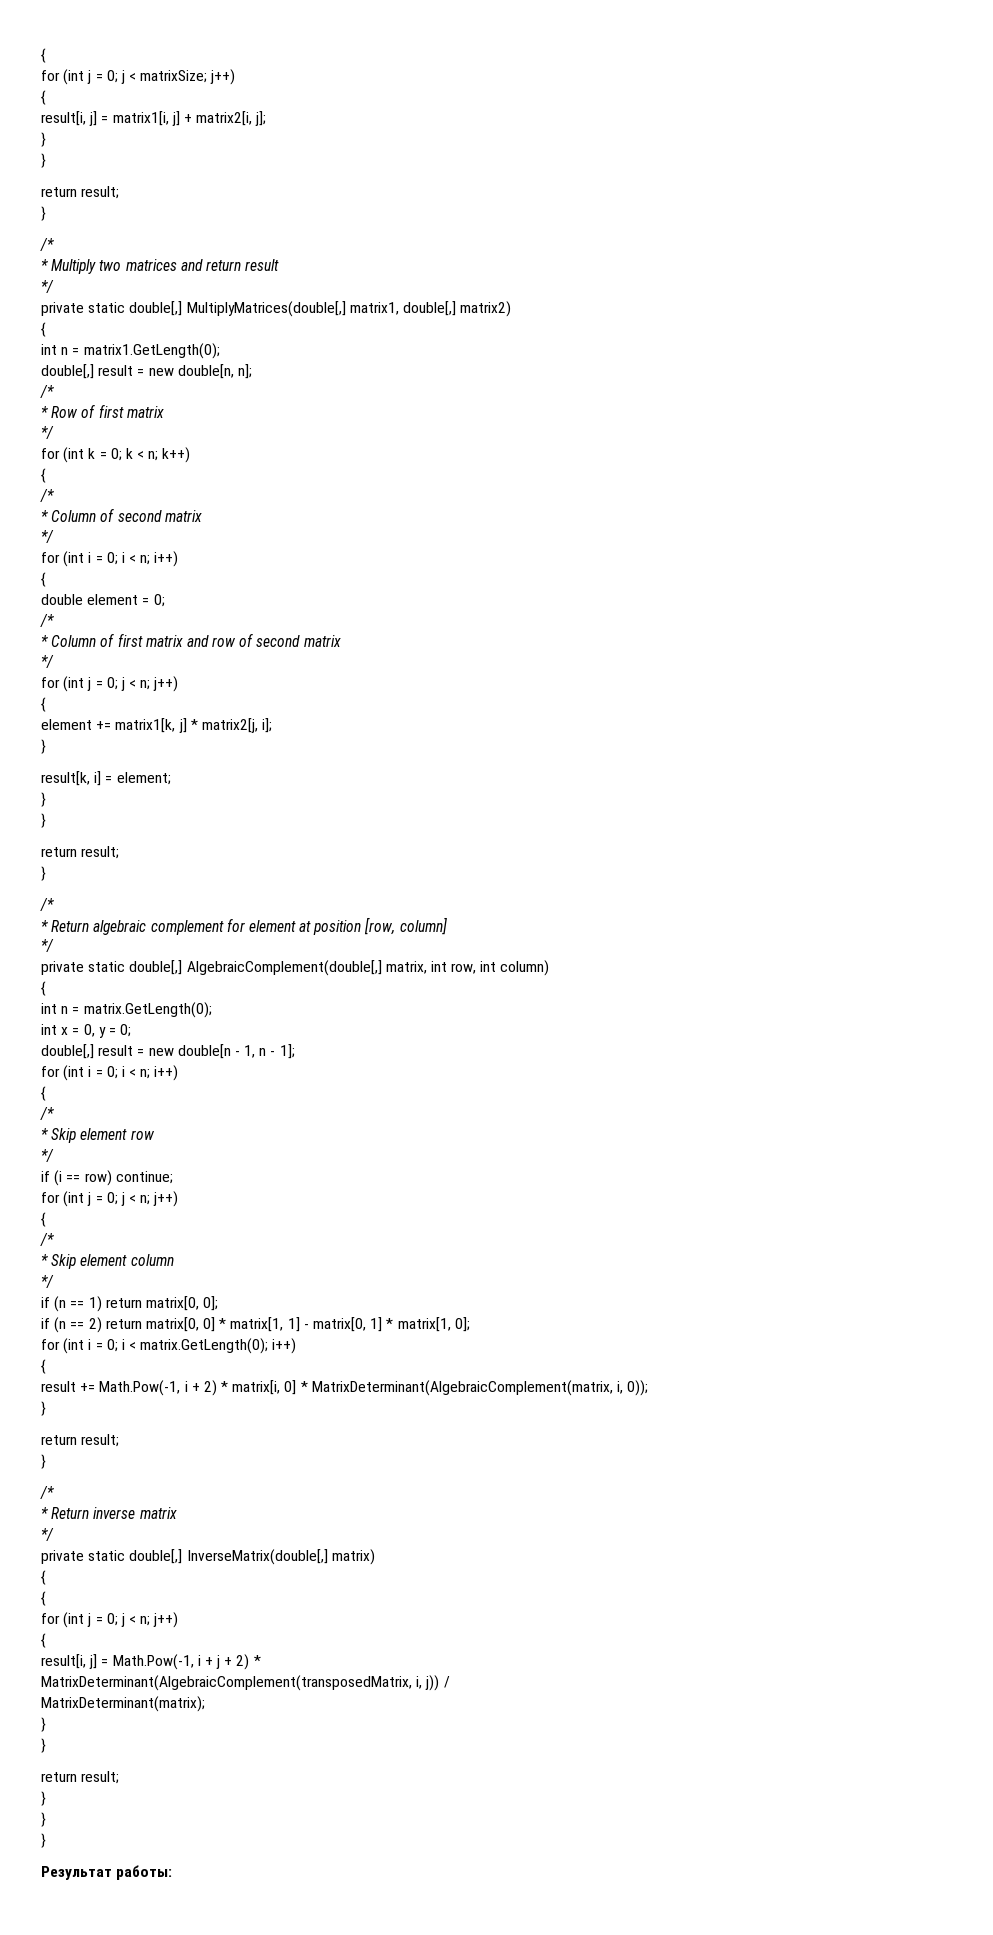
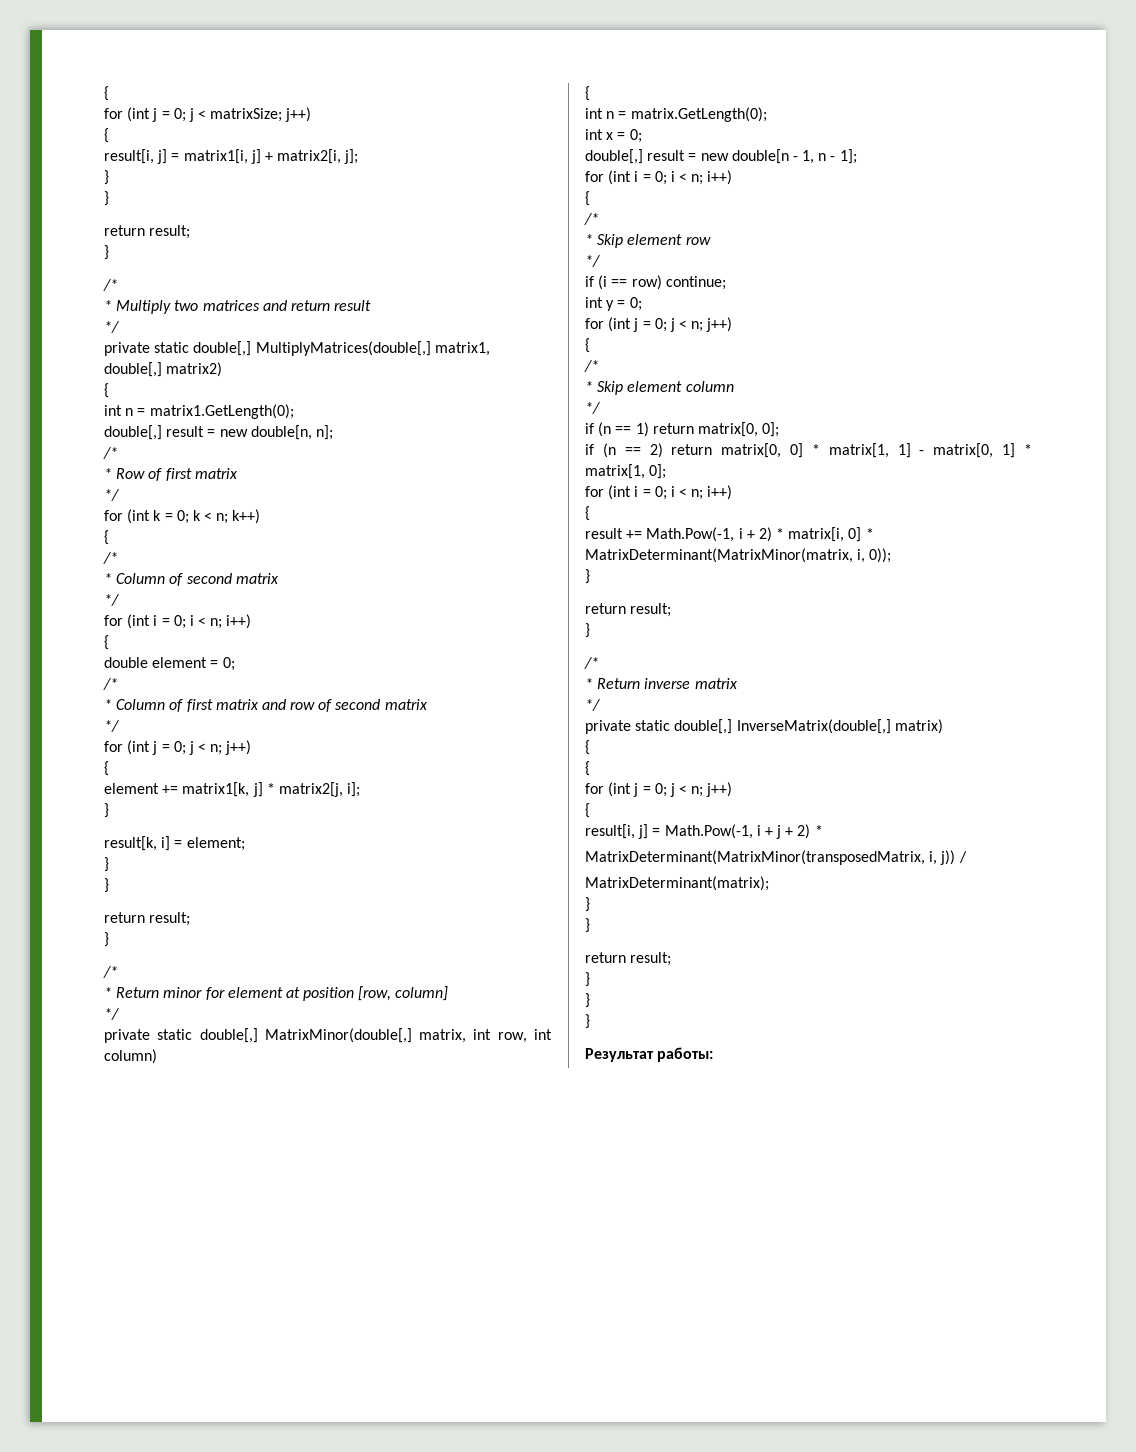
- * Return algebraic complement for element at position [row, column]
+ * Return minor for element at position [row, column]
- private static double[,] AlgebraicComplement(double[,] matrix, int row, int column)
+ private static double[,] MatrixMinor(double[,] matrix, int row, int column)
- int x = 0, y = 0;
+ int x = 0;
+ int y = 0;
  if (n == 2) return matrix[0, 0] * matrix[1, 1] - matrix[0, 1] * matrix[1, 0];
- for (int i = 0; i < matrix.GetLength(0); i++)
+ for (int i = 0; i < n; i++)
- result += Math.Pow(-1, i + 2) * matrix[i, 0] * MatrixDeterminant(AlgebraicComplement(matrix, i, 0));
+ result += Math.Pow(-1, i + 2) * matrix[i, 0] * MatrixDeterminant(MatrixMinor(matrix, i, 0));
- MatrixDeterminant(AlgebraicComplement(transposedMatrix, i, j)) /
+ MatrixDeterminant(MatrixMinor(transposedMatrix, i, j)) /

